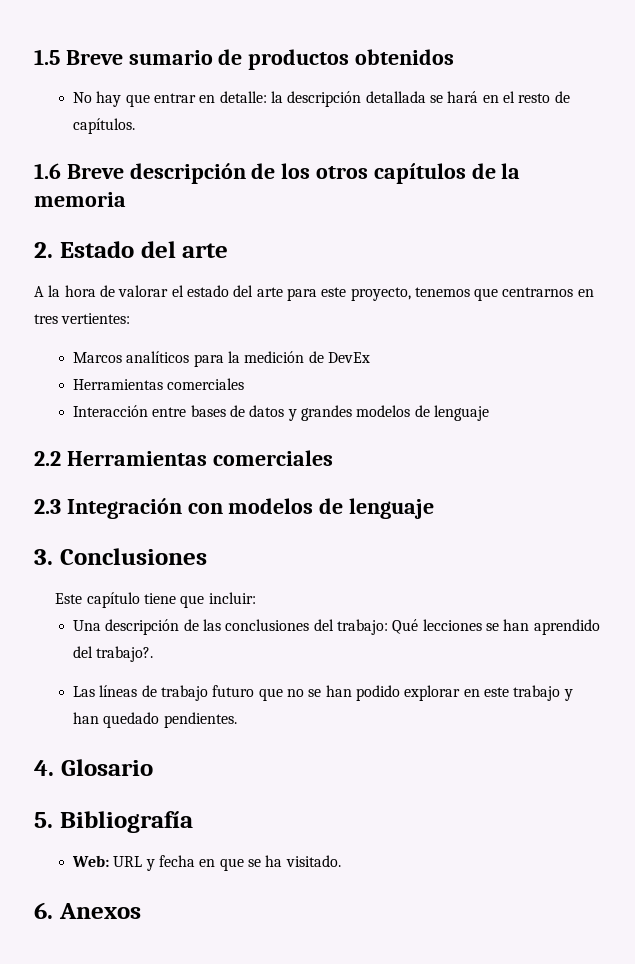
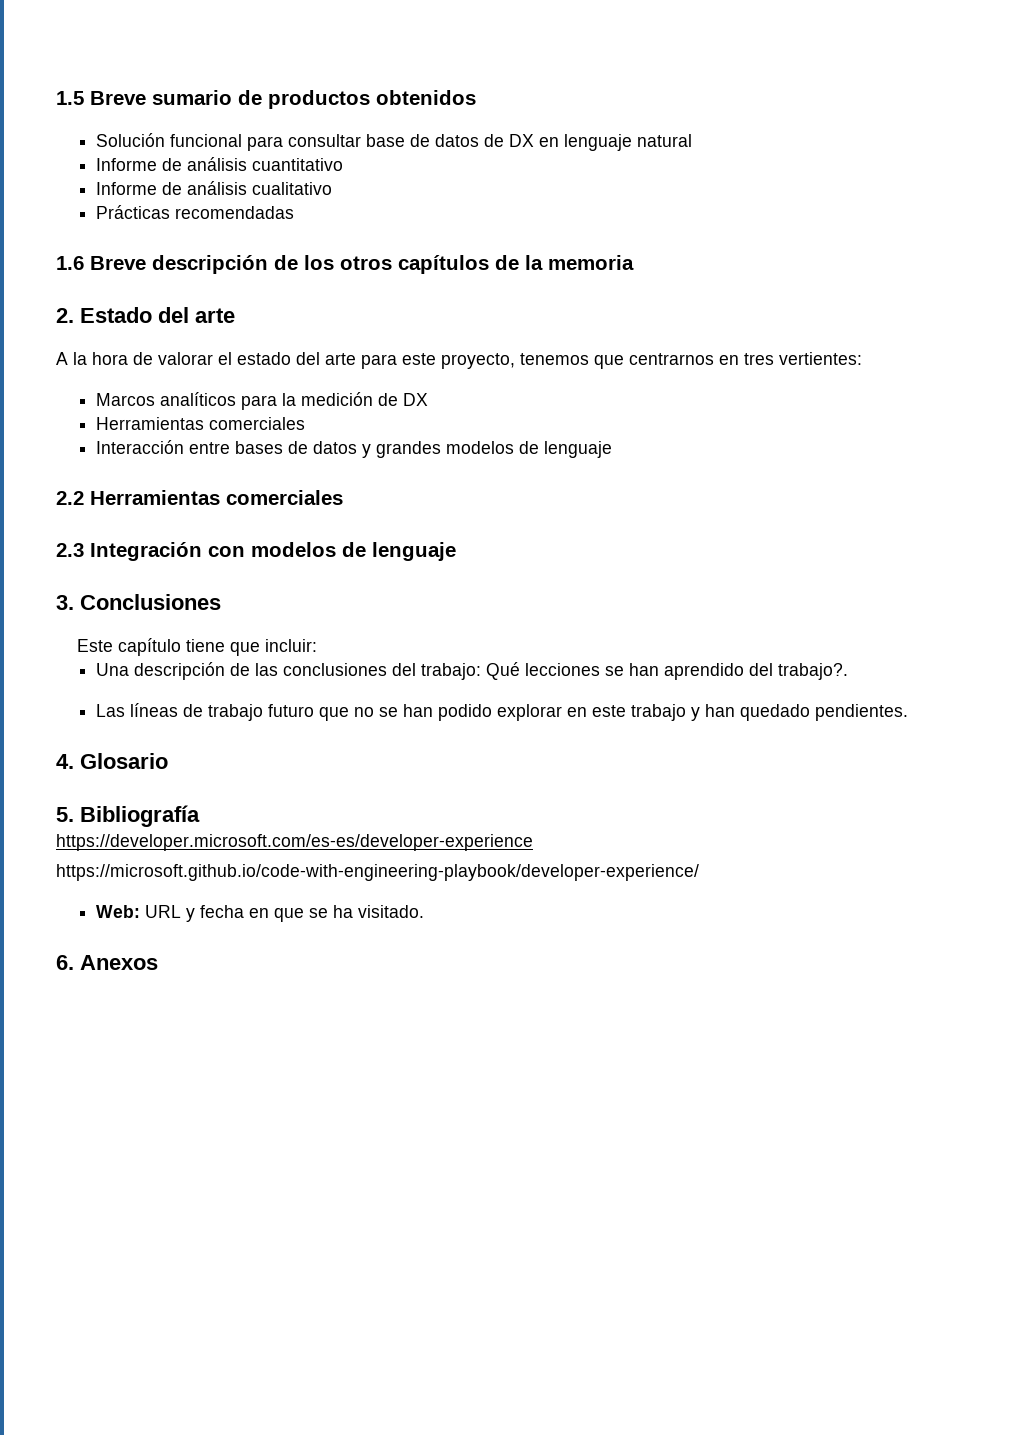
- No hay que entrar en detalle: la descripción detallada se hará en el resto de capítulos.
+ Solución funcional para consultar base de datos de DX en lenguaje natural
+ Informe de análisis cuantitativo
+ Informe de análisis cualitativo
+ Prácticas recomendadas
- Marcos analíticos para la medición de DevEx
+ Marcos analíticos para la medición de DX
+ https://developer.microsoft.com/es-es/developer-experience
+ https://microsoft.github.io/code-with-engineering-playbook/developer-experience/

